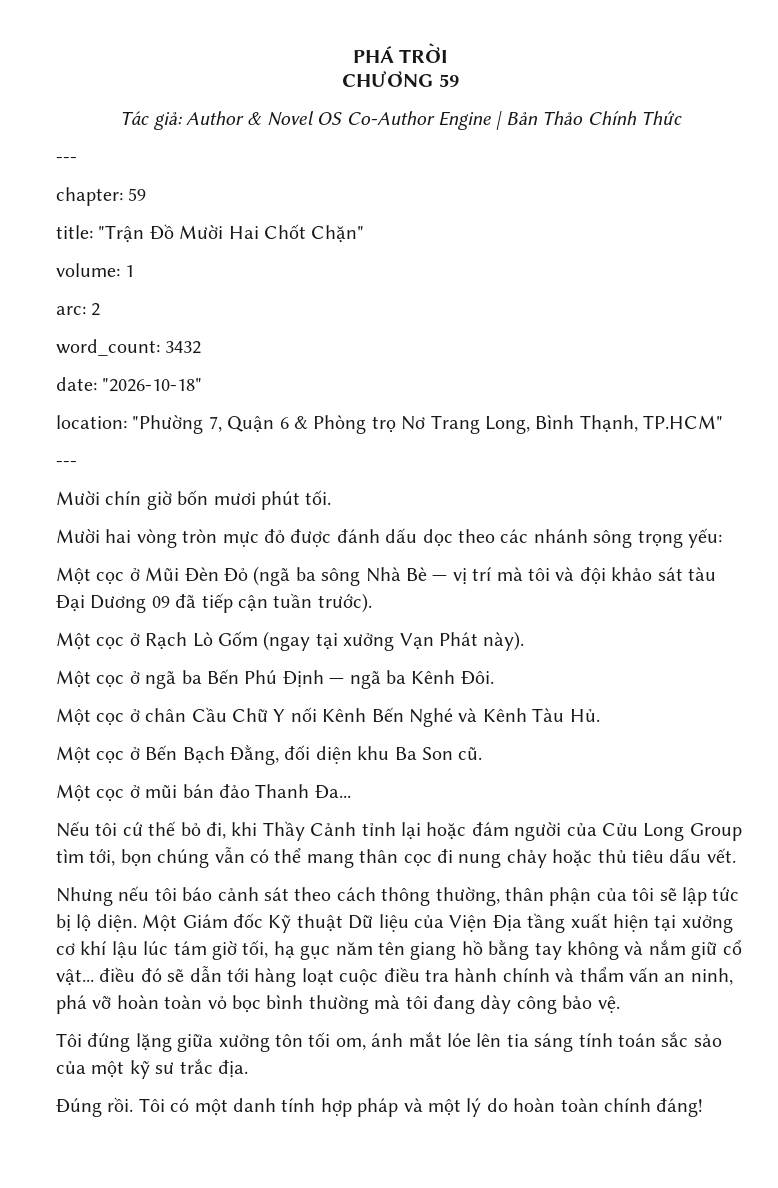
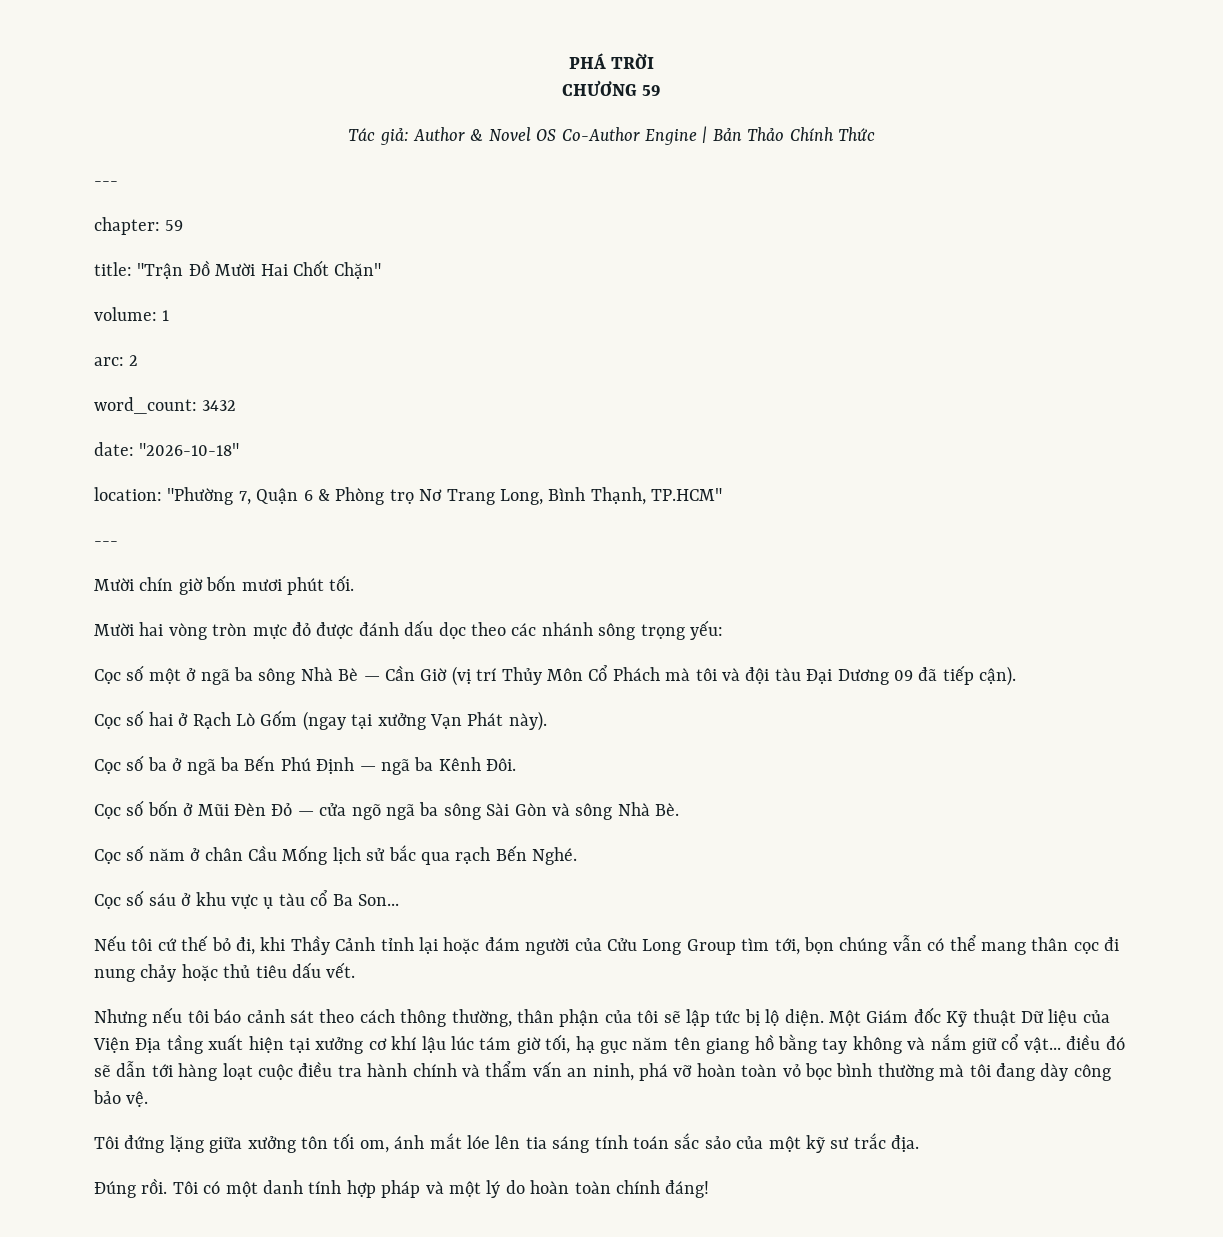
- Một cọc ở Mũi Đèn Đỏ (ngã ba sông Nhà Bè — vị trí mà tôi và đội khảo sát tàu Đại Dương 09 đã tiếp cận tuần trước).
- Một cọc ở Rạch Lò Gốm (ngay tại xưởng Vạn Phát này).
+ Cọc số một ở ngã ba sông Nhà Bè — Cần Giờ (vị trí Thủy Môn Cổ Phách mà tôi và đội tàu Đại Dương 09 đã tiếp cận).
+ Cọc số hai ở Rạch Lò Gốm (ngay tại xưởng Vạn Phát này).
- Một cọc ở ngã ba Bến Phú Định — ngã ba Kênh Đôi.
+ Cọc số ba ở ngã ba Bến Phú Định — ngã ba Kênh Đôi.
- Một cọc ở chân Cầu Chữ Y nối Kênh Bến Nghé và Kênh Tàu Hủ.
- Một cọc ở Bến Bạch Đằng, đối diện khu Ba Son cũ.
- Một cọc ở mũi bán đảo Thanh Đa...
+ Cọc số bốn ở Mũi Đèn Đỏ — cửa ngõ ngã ba sông Sài Gòn và sông Nhà Bè.
+ Cọc số năm ở chân Cầu Mống lịch sử bắc qua rạch Bến Nghé.
+ Cọc số sáu ở khu vực ụ tàu cổ Ba Son...

